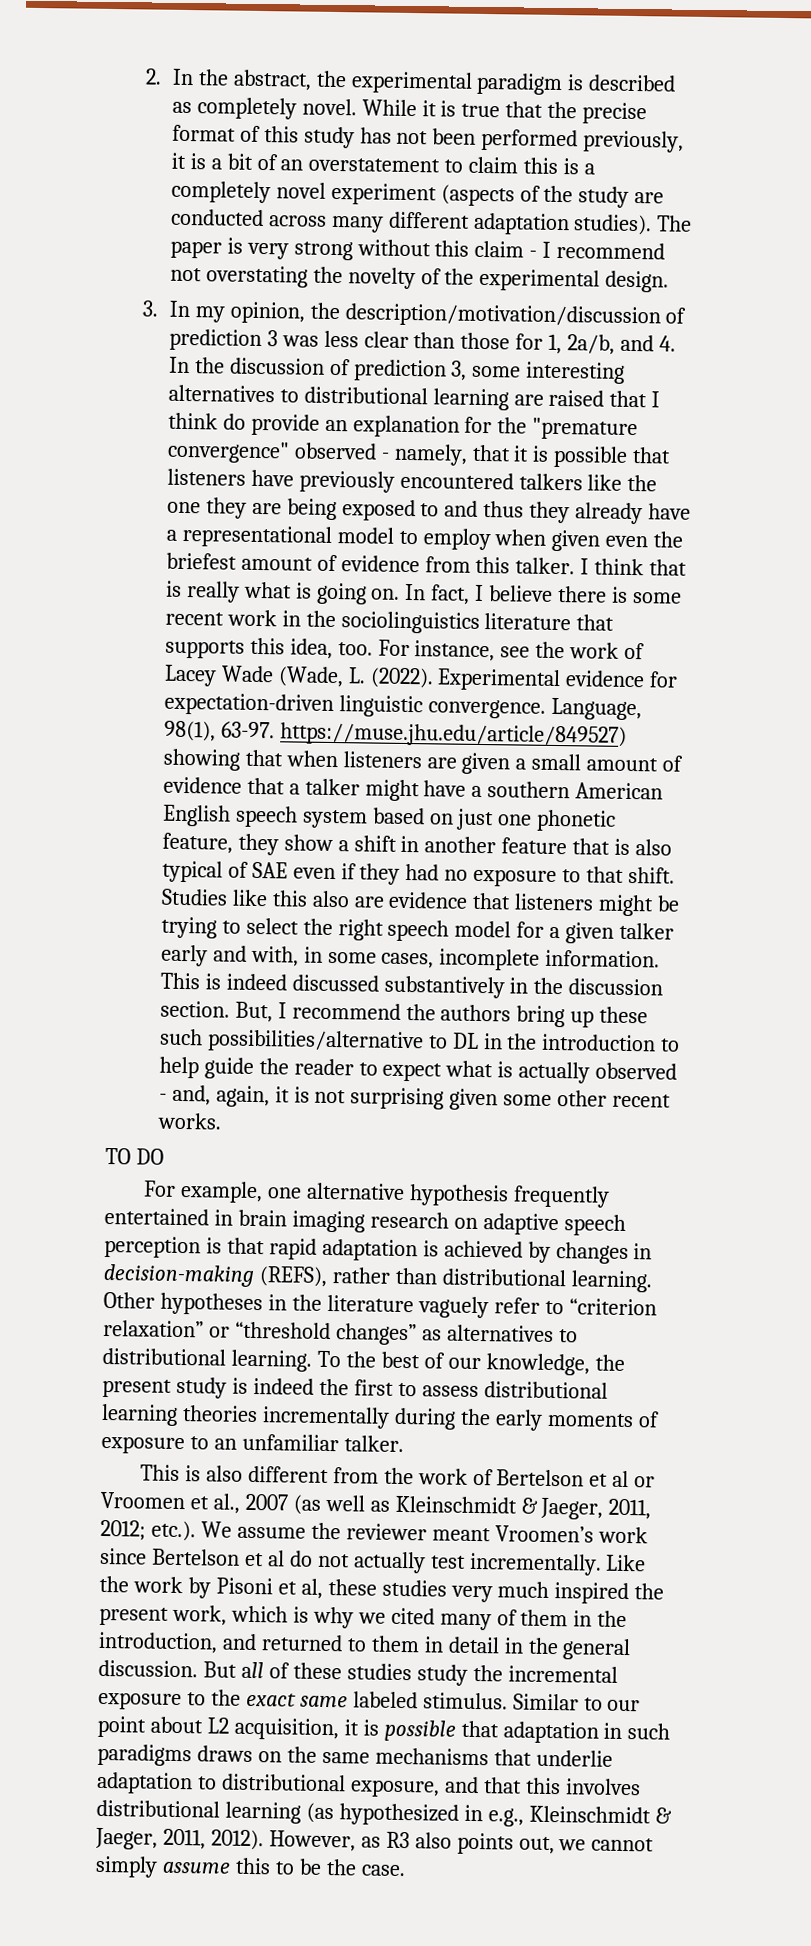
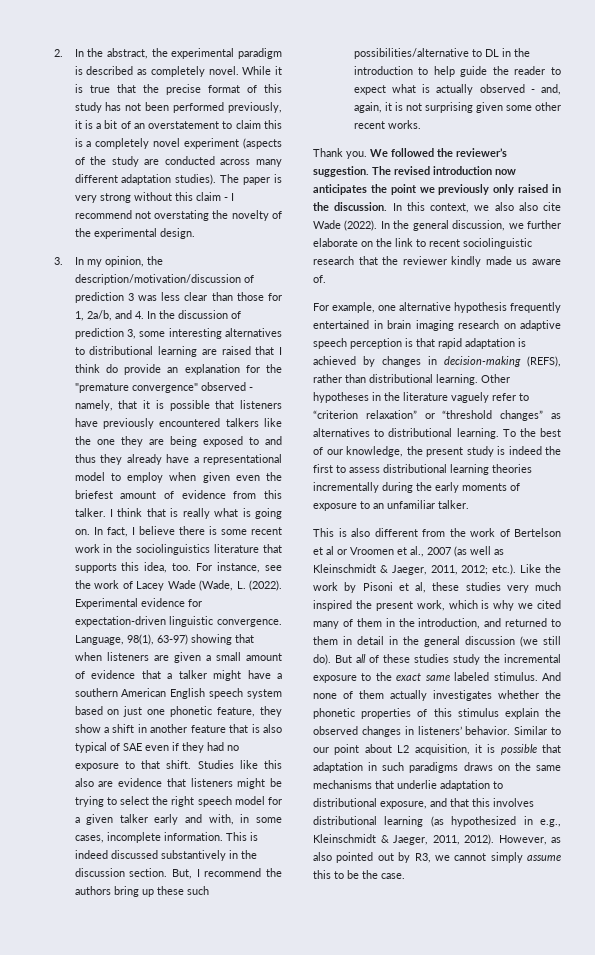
- Language, 98(1), 63-97. https://muse.jhu.edu/article/849527) showing that when listeners are given a small amount of evidence that a talker might have a southern American English speech system based on just one phonetic feature, they show a shift in another feature that is also typical of SAE even if they had no exposure to that shift.
+ Language, 98(1), 63-97) showing that when listeners are given a small amount of evidence that a talker might have a southern American English speech system based on just one phonetic feature, they show a shift in another feature that is also typical of SAE even if they had no exposure to that shift.
- TO DO
+ Thank you. We followed the reviewer’s suggestion. The revised introduction now anticipates the point we previously only raised in the discussion. In this context, we also also cite Wade (2022). In the general discussion, we further elaborate on the link to recent sociolinguistic research that the reviewer kindly made us aware of.
- This is also different from the work of Bertelson et al or Vroomen et al., 2007 (as well as Kleinschmidt & Jaeger, 2011, 2012; etc.). We assume the reviewer meant Vroomen’s work since Bertelson et al do not actually test incrementally. Like the work by Pisoni et al, these studies very much inspired the present work, which is why we cited many of them in the introduction, and returned to them in detail in the general discussion.
+ This is also different from the work of Bertelson et al or Vroomen et al., 2007 (as well as Kleinschmidt & Jaeger, 2011, 2012; etc.). Like the work by Pisoni et al, these studies very much inspired the present work, which is why we cited many of them in the introduction, and returned to them in detail in the general discussion (we still do).
+ And none of them actually investigates whether the phonetic properties of this stimulus explain the observed changes in listeners’ behavior.
- However, as R3 also points out, we cannot simply assume this to be the case.
+ However, as also pointed out by R3, we cannot simply assume this to be the case.

